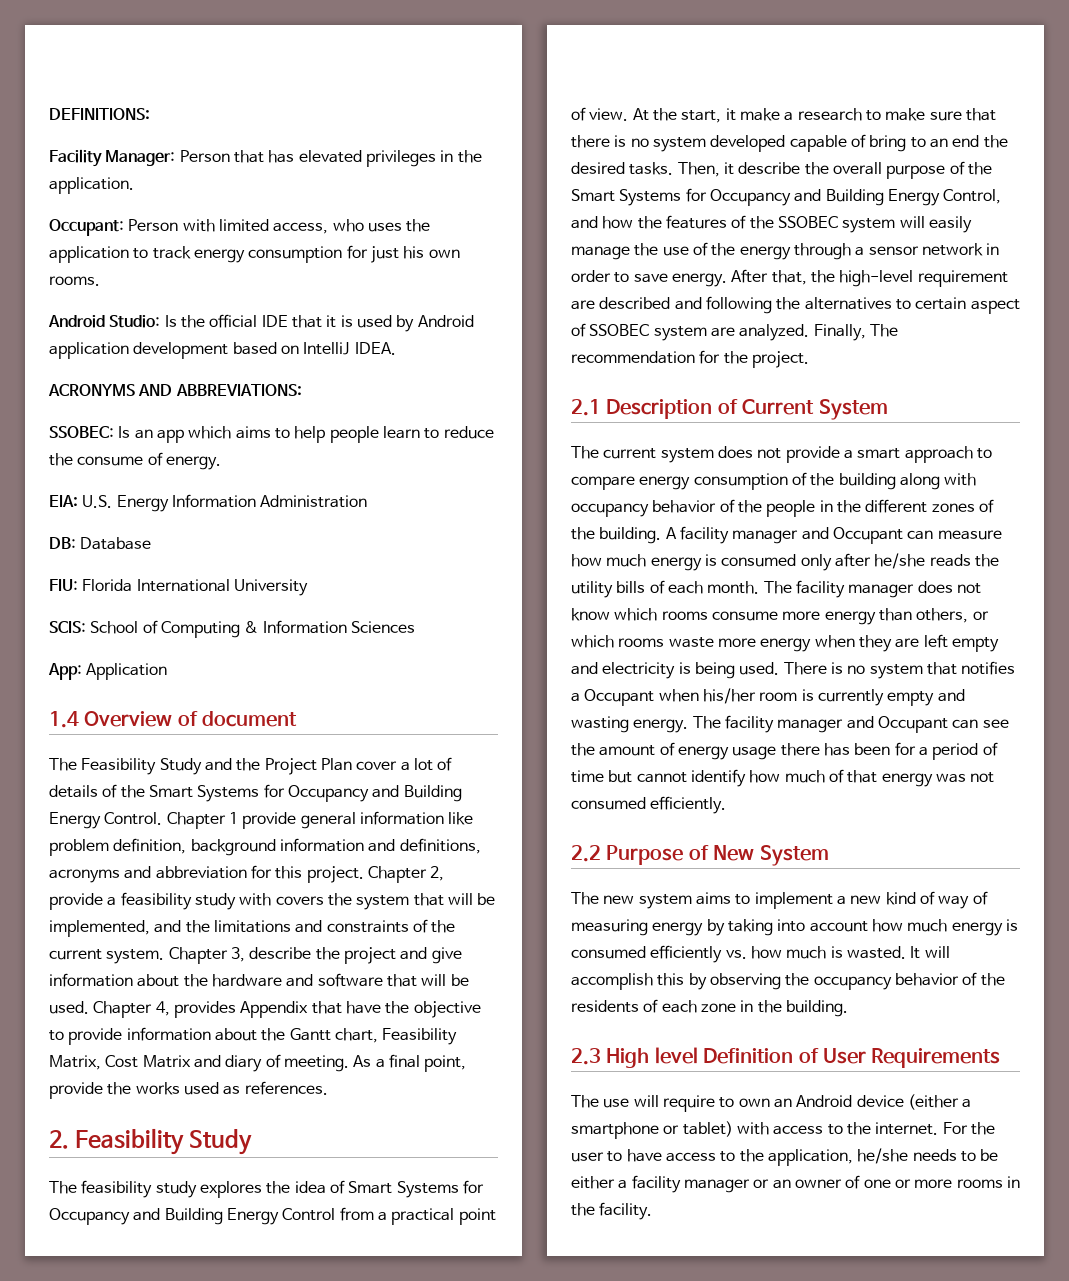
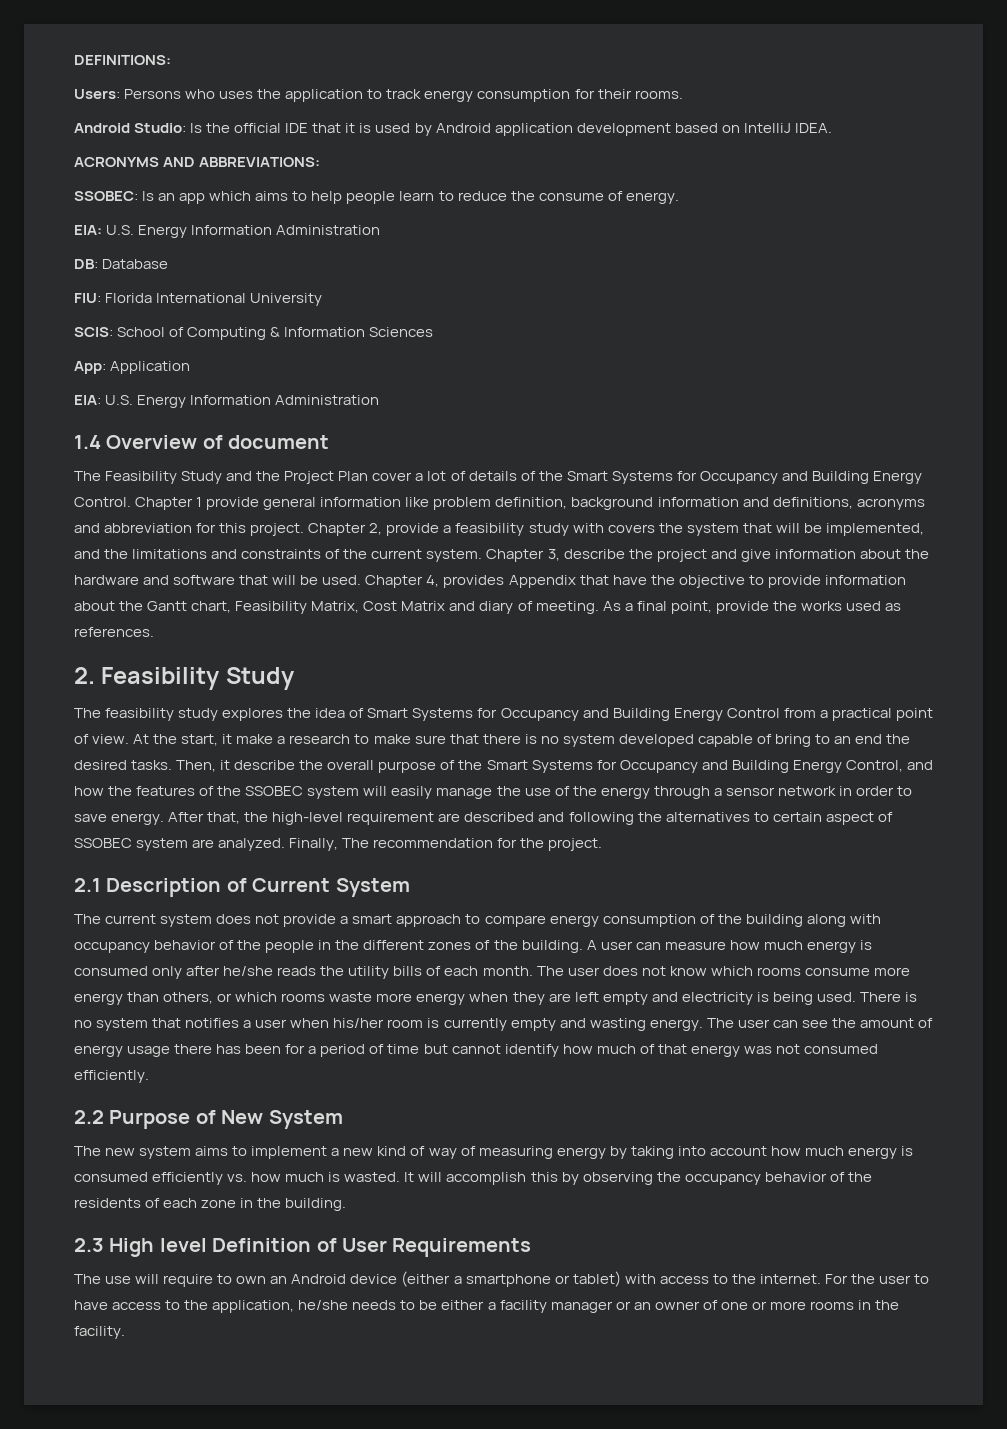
- Facility Manager: Person that has elevated privileges in the application.
- Occupant: Person with limited access, who uses the application to track energy consumption for just his own rooms.
+ Users: Persons who uses the application to track energy consumption for their rooms.
  App: Application
+ EIA: U.S. Energy Information Administration
- A facility manager and Occupant can measure how much energy is consumed only after he/she reads the utility bills of each month.
+ A user can measure how much energy is consumed only after he/she reads the utility bills of each month.
- The facility manager does not know which rooms consume more energy than others, or which rooms waste more energy when they are left empty and electricity is being used.
+ The user does not know which rooms consume more energy than others, or which rooms waste more energy when they are left empty and electricity is being used.
- There is no system that notifies a Occupant when his/her room is currently empty and wasting energy.
+ There is no system that notifies a user when his/her room is currently empty and wasting energy.
- The facility manager and Occupant can see the amount of energy usage there has been for a period of time but cannot identify how much of that energy was not consumed efficiently.
+ The user can see the amount of energy usage there has been for a period of time but cannot identify how much of that energy was not consumed efficiently.

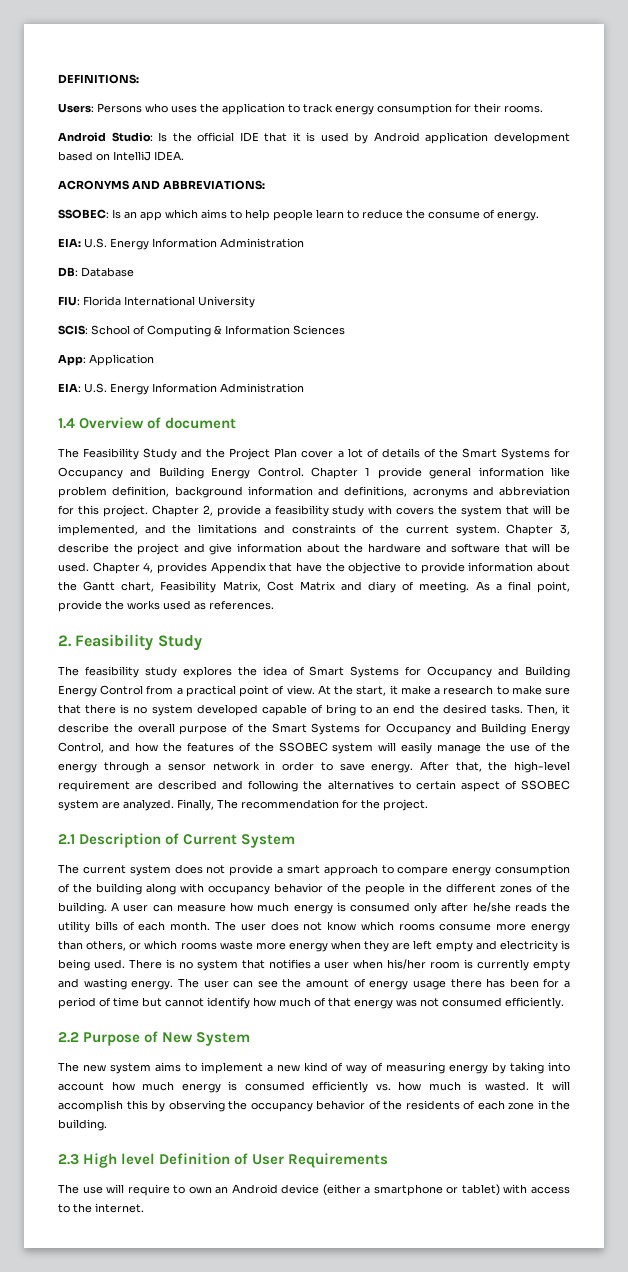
- For the user to have access to the application, he/she needs to be either a facility manager or an owner of one or more rooms in the facility.

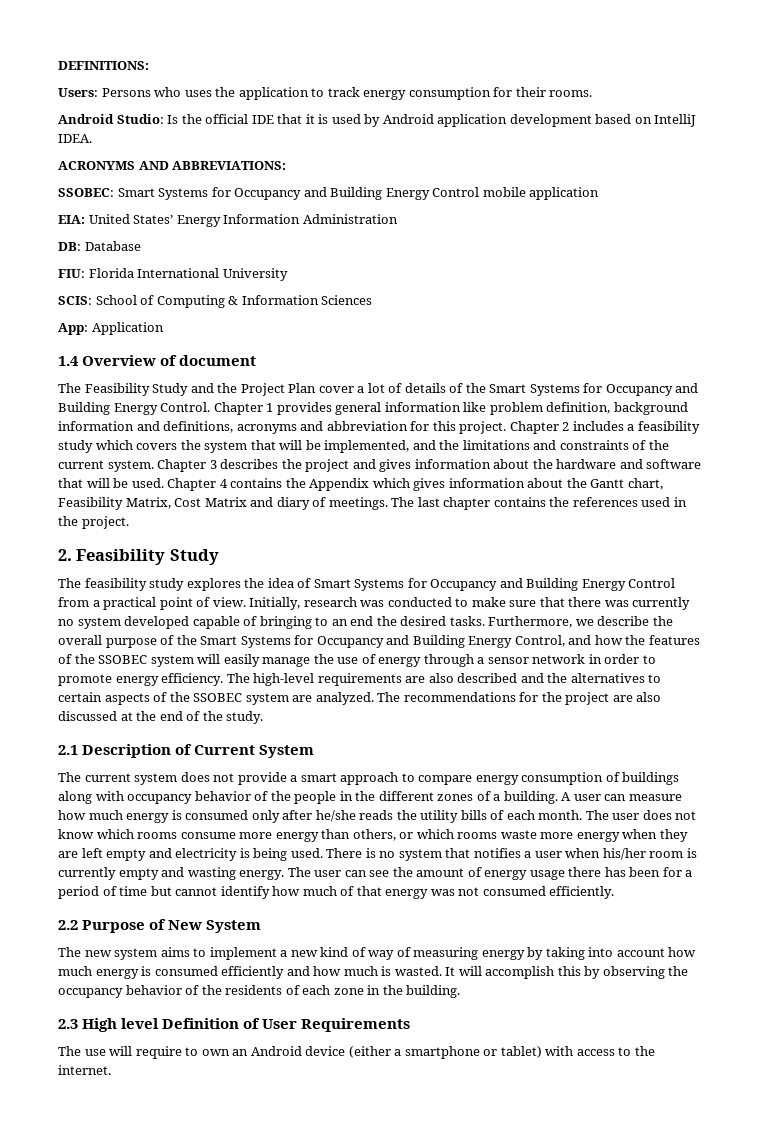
- SSOBEC: Is an app which aims to help people learn to reduce the consume of energy.
- EIA: U.S. Energy Information Administration
+ SSOBEC: Smart Systems for Occupancy and Building Energy Control mobile application
+ EIA: United States’ Energy Information Administration
  App: Application
- EIA: U.S. Energy Information Administration
- Chapter 1 provide general information like problem definition, background information and definitions, acronyms and abbreviation for this project.
+ Chapter 1 provides general information like problem definition, background information and definitions, acronyms and abbreviation for this project.
- Chapter 2, provide a feasibility study with covers the system that will be implemented, and the limitations and constraints of the current system.
+ Chapter 2 includes a feasibility study which covers the system that will be implemented, and the limitations and constraints of the current system.
- Chapter 3, describe the project and give information about the hardware and software that will be used.
+ Chapter 3 describes the project and gives information about the hardware and software that will be used.
- Chapter 4, provides Appendix that have the objective to provide information about the Gantt chart, Feasibility Matrix, Cost Matrix and diary of meeting. As a final point, provide the works used as references.
+ Chapter 4 contains the Appendix which gives information about the Gantt chart, Feasibility Matrix, Cost Matrix and diary of meetings. The last chapter contains the references used in the project.
- At the start, it make a research to make sure that there is no system developed capable of bring to an end the desired tasks.
+ Initially, research was conducted to make sure that there was currently no system developed capable of bringing to an end the desired tasks.
- Then, it describe the overall purpose of the Smart Systems for Occupancy and Building Energy Control, and how the features of the SSOBEC system will easily manage the use of the energy through a sensor network in order to save energy. After that, the high-level requirement are described and following the alternatives to certain aspect of SSOBEC system are analyzed.
+ Furthermore, we describe the overall purpose of the Smart Systems for Occupancy and Building Energy Control, and how the features of the SSOBEC system will easily manage the use of energy through a sensor network in order to promote energy efficiency. The high-level requirements are also described and the alternatives to certain aspects of the SSOBEC system are analyzed.
- Finally, The recommendation for the project.
+ The recommendations for the project are also discussed at the end of the study.
- The current system does not provide a smart approach to compare energy consumption of the building along with occupancy behavior of the people in the different zones of the building.
+ The current system does not provide a smart approach to compare energy consumption of buildings along with occupancy behavior of the people in the different zones of a building.
- The new system aims to implement a new kind of way of measuring energy by taking into account how much energy is consumed efficiently vs. how much is wasted.
+ The new system aims to implement a new kind of way of measuring energy by taking into account how much energy is consumed efficiently and how much is wasted.

